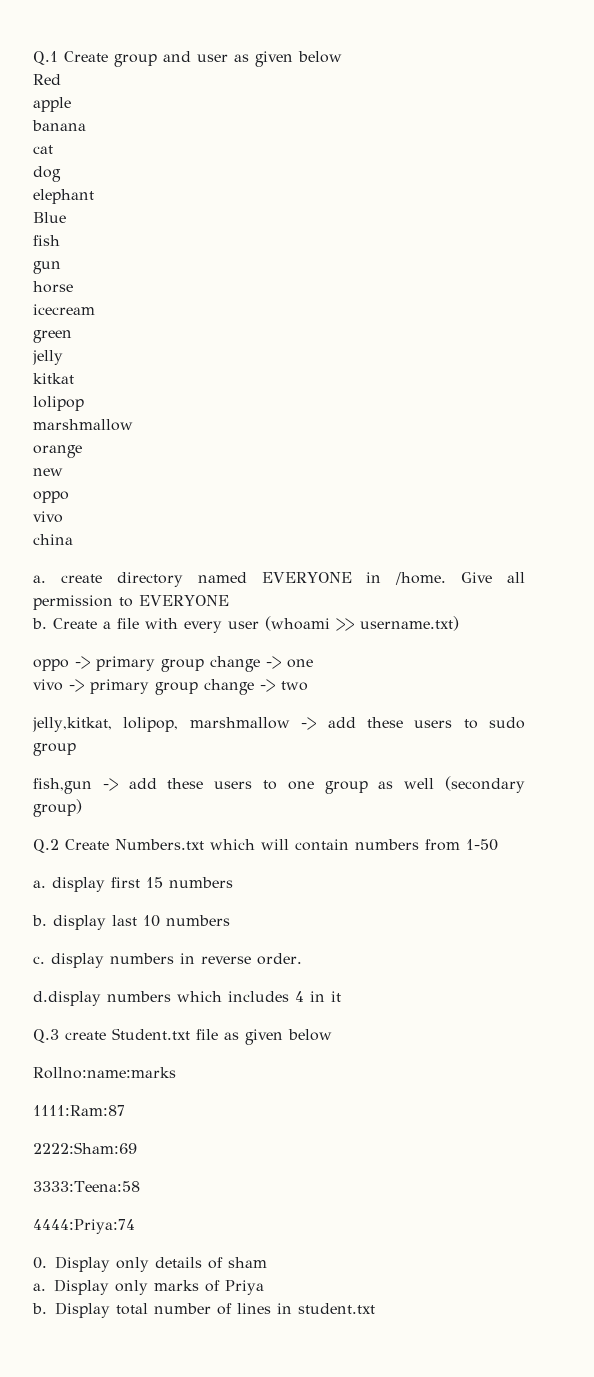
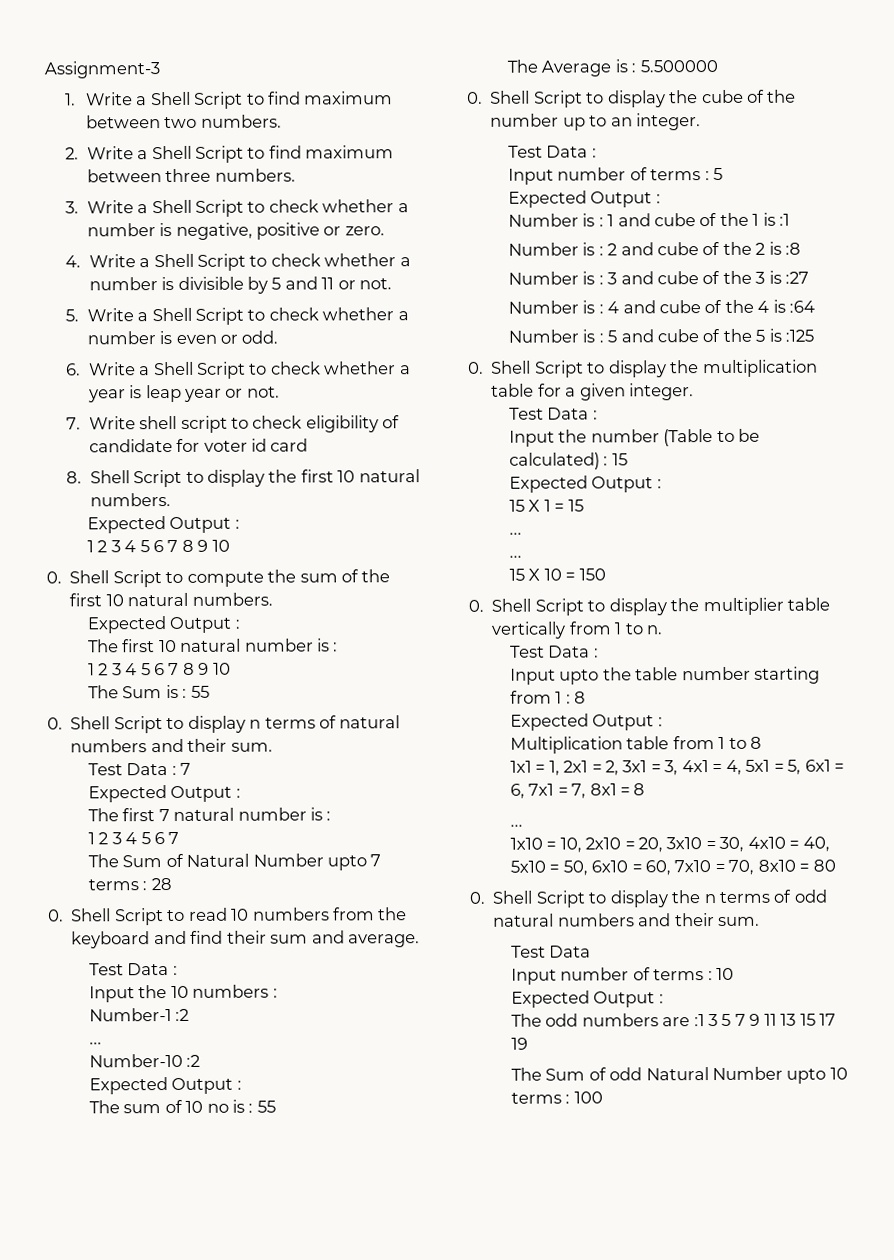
- Q.1 Create group and user as given below
- Red
- apple
- banana
- cat
- dog
- elephant
- Blue
- fish
- gun
- horse
- icecream
- green
- jelly
- kitkat
- lolipop
- marshmallow
- orange
- new
- oppo
- vivo
- china
- a. create directory named EVERYONE in /home. Give all permission to EVERYONE
- b. Create a file with every user (whoami >> username.txt)
- oppo -> primary group change -> one
- vivo -> primary group change -> two
- jelly,kitkat, lolipop, marshmallow -> add these users to sudo group
- fish,gun -> add these users to one group as well (secondary group)
- Q.2 Create Numbers.txt which will contain numbers from 1-50
- a. display first 15 numbers
- b. display last 10 numbers
- c. display numbers in reverse order.
- d.display numbers which includes 4 in it
- Q.3 create Student.txt file as given below
- Rollno:name:marks
- 1111:Ram:87
- 2222:Sham:69
- 3333:Teena:58
- 4444:Priya:74
- 0. Display only details of sham
- a. Display only marks of Priya
- b. Display total number of lines in student.txt
+ Assignment-3
+ 1. Write a Shell Script to find maximum between two numbers.
+ 2. Write a Shell Script to find maximum between three numbers.
+ 3. Write a Shell Script to check whether a number is negative, positive or zero.
+ 4. Write a Shell Script to check whether a number is divisible by 5 and 11 or not.
+ 5. Write a Shell Script to check whether a number is even or odd.
+ 6. Write a Shell Script to check whether a year is leap year or not.
+ 7. Write shell script to check eligibility of candidate for voter id card
+ 8. Shell Script to display the first 10 natural numbers.
+ Expected Output :
+ 1 2 3 4 5 6 7 8 9 10
+ 0. Shell Script to compute the sum of the first 10 natural numbers.
+ Expected Output :
+ The first 10 natural number is :
+ 1 2 3 4 5 6 7 8 9 10
+ The Sum is : 55
+ 0. Shell Script to display n terms of natural numbers and their sum.
+ Test Data : 7
+ Expected Output :
+ The first 7 natural number is :
+ 1 2 3 4 5 6 7
+ The Sum of Natural Number upto 7 terms : 28
+ 0. Shell Script to read 10 numbers from the keyboard and find their sum and average.
+ Test Data :
+ Input the 10 numbers :
+ Number-1 :2
+ ...
+ Number-10 :2
+ Expected Output :
+ The sum of 10 no is : 55
+ The Average is : 5.500000
+ 0. Shell Script to display the cube of the number up to an integer.
+ Test Data :
+ Input number of terms : 5
+ Expected Output :
+ Number is : 1 and cube of the 1 is :1
+ Number is : 2 and cube of the 2 is :8
+ Number is : 3 and cube of the 3 is :27
+ Number is : 4 and cube of the 4 is :64
+ Number is : 5 and cube of the 5 is :125
+ 0. Shell Script to display the multiplication table for a given integer.
+ Test Data :
+ Input the number (Table to be calculated) : 15
+ Expected Output :
+ 15 X 1 = 15
+ ...
+ ...
+ 15 X 10 = 150
+ 0. Shell Script to display the multiplier table vertically from 1 to n.
+ Test Data :
+ Input upto the table number starting from 1 : 8
+ Expected Output :
+ Multiplication table from 1 to 8
+ 1x1 = 1, 2x1 = 2, 3x1 = 3, 4x1 = 4, 5x1 = 5, 6x1 = 6, 7x1 = 7, 8x1 = 8
+ ...
+ 1x10 = 10, 2x10 = 20, 3x10 = 30, 4x10 = 40, 5x10 = 50, 6x10 = 60, 7x10 = 70, 8x10 = 80
+ 0. Shell Script to display the n terms of odd natural numbers and their sum.
+ Test Data
+ Input number of terms : 10
+ Expected Output :
+ The odd numbers are :1 3 5 7 9 11 13 15 17 19
+ The Sum of odd Natural Number upto 10 terms : 100

